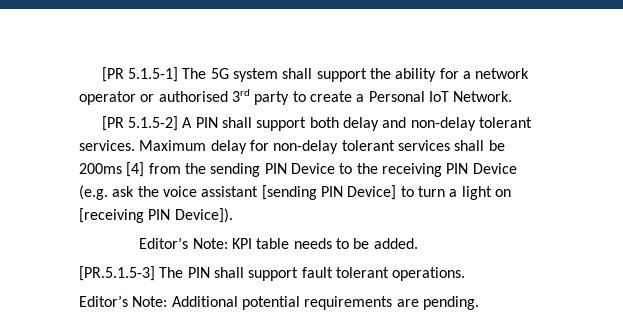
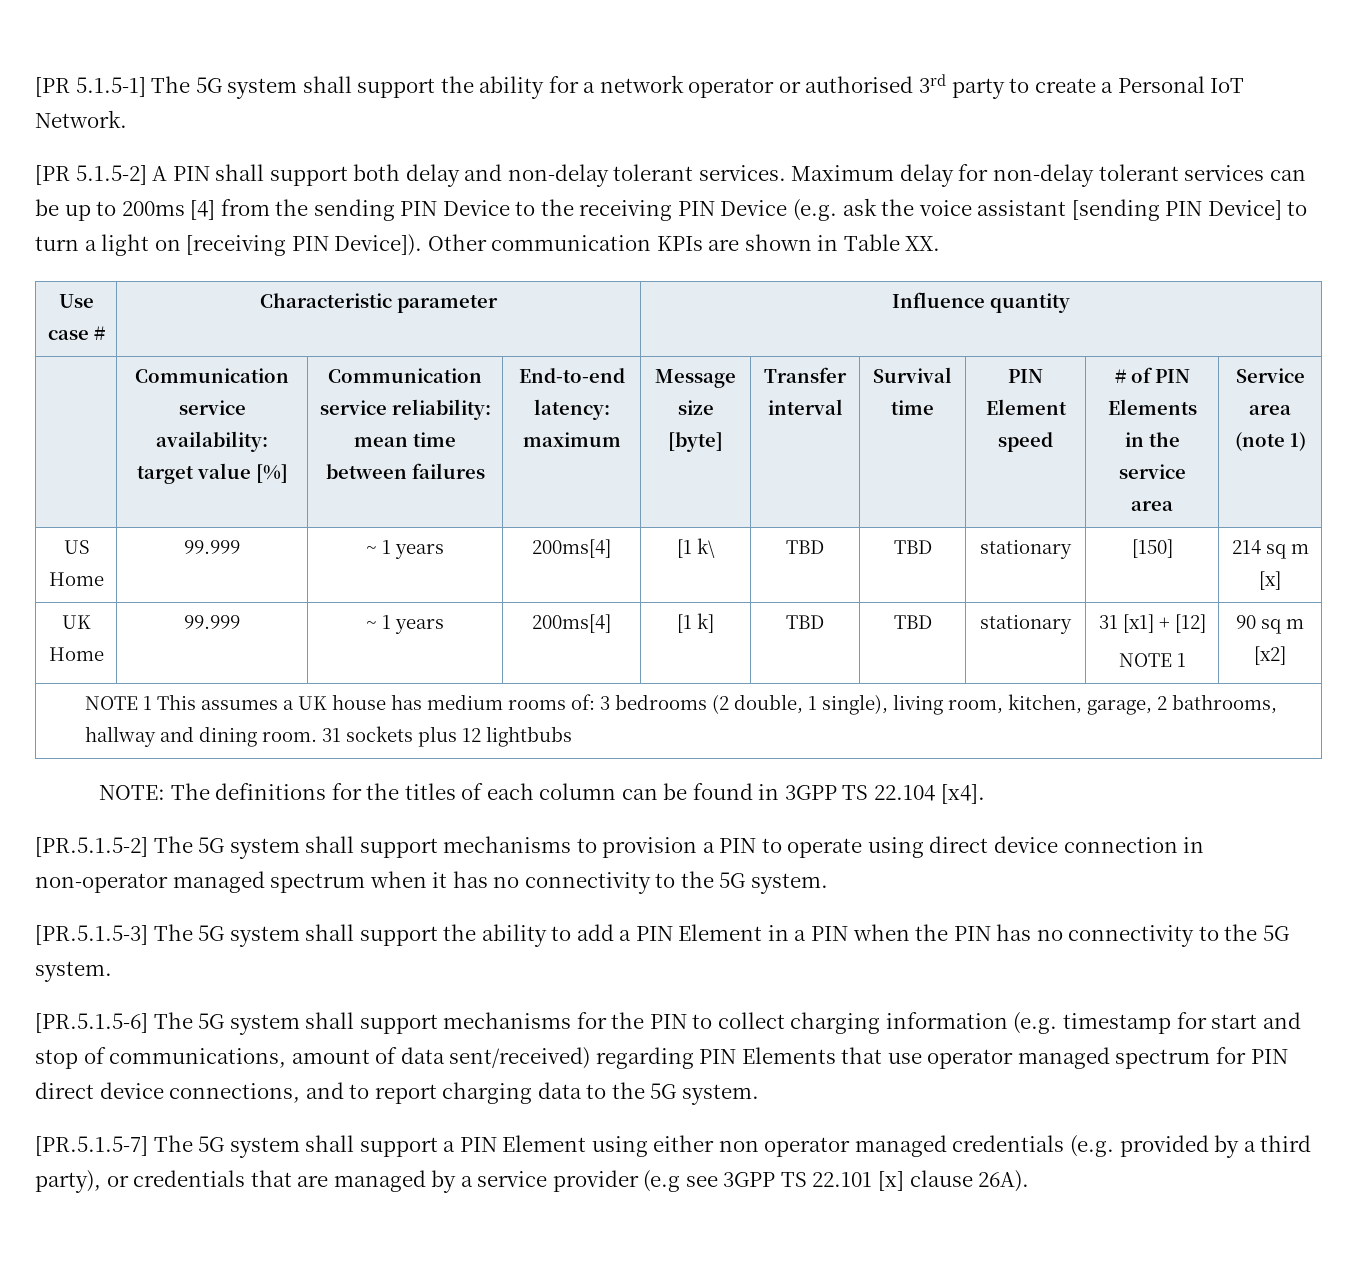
- Maximum delay for non-delay tolerant services shall be 200ms [4] from the sending PIN Device to the receiving PIN Device (e.g. ask the voice assistant [sending PIN Device] to turn a light on [receiving PIN Device]).
- Editor’s Note: KPI table needs to be added.
- [PR.5.1.5-3] The PIN shall support fault tolerant operations.
- Editor’s Note: Additional potential requirements are pending.
+ Maximum delay for non-delay tolerant services can be up to 200ms [4] from the sending PIN Device to the receiving PIN Device (e.g. ask the voice assistant [sending PIN Device] to turn a light on [receiving PIN Device]). Other communication KPIs are shown in Table XX.
+ Use case # | Characteristic parameter | Influence quantity
+ | Communication service availability: target value [%] | Communication service reliability: mean time between failures | End-to-end latency: maximum | Message size [byte] | Transfer interval | Survival time | PIN Element speed | # of PIN Elements in the service area | Service area (note 1)
+ US Home | 99.999 | ~ 1 years | 200ms[4] | [1 k\ | TBD | TBD | stationary | [150] | 214 sq m [x]
+ UK Home | 99.999 | ~ 1 years | 200ms[4] | [1 k] | TBD | TBD | stationary | 31 [x1] + [12]
+ NOTE 1 | 90 sq m [x2]
+ NOTE 1 This assumes a UK house has medium rooms of: 3 bedrooms (2 double, 1 single), living room, kitchen, garage, 2 bathrooms, hallway and dining room. 31 sockets plus 12 lightbubs
+ NOTE: The definitions for the titles of each column can be found in 3GPP TS 22.104 [x4].
+ [PR.5.1.5-2] The 5G system shall support mechanisms to provision a PIN to operate using direct device connection in non-operator managed spectrum when it has no connectivity to the 5G system.
+ [PR.5.1.5-3] The 5G system shall support the ability to add a PIN Element in a PIN when the PIN has no connectivity to the 5G system.
+ [PR.5.1.5-6] The 5G system shall support mechanisms for the PIN to collect charging information (e.g. timestamp for start and stop of communications, amount of data sent/received) regarding PIN Elements that use operator managed spectrum for PIN direct device connections, and to report charging data to the 5G system.
+ [PR.5.1.5-7] The 5G system shall support a PIN Element using either non operator managed credentials (e.g. provided by a third party), or credentials that are managed by a service provider (e.g see 3GPP TS 22.101 [x] clause 26A).

